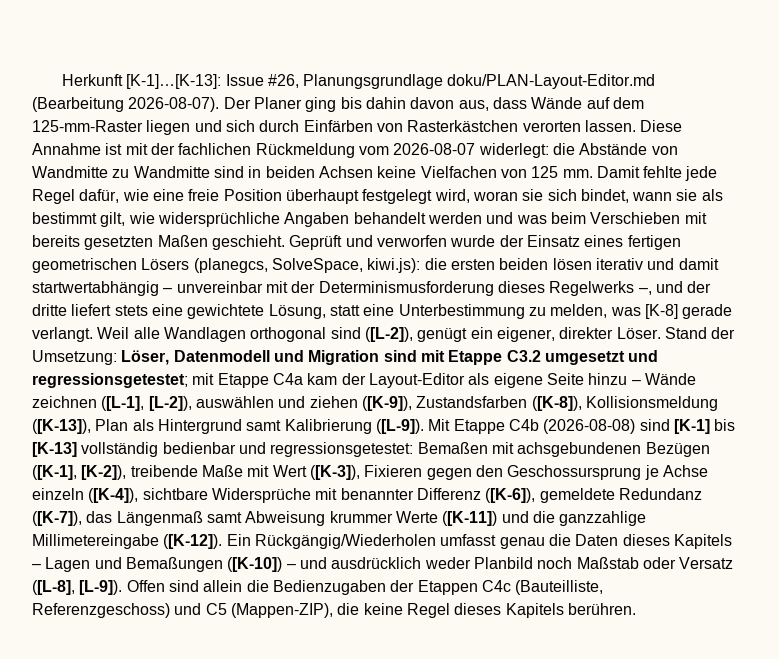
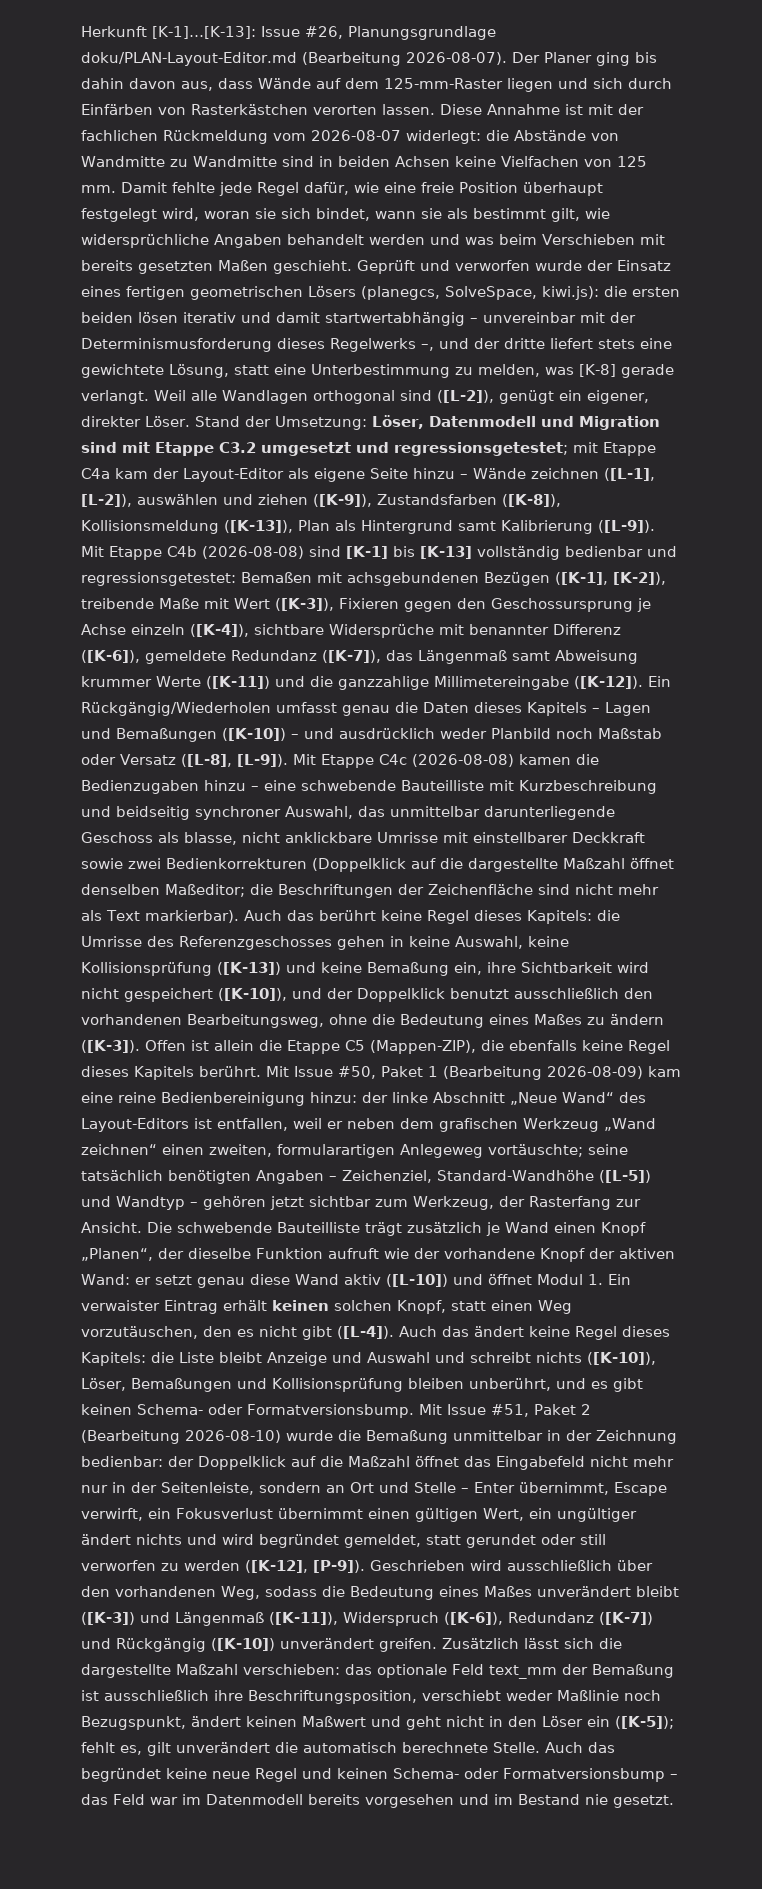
- Offen sind allein die Bedienzugaben der Etappen C4c (Bauteilliste, Referenzgeschoss) und C5 (Mappen-ZIP), die keine Regel dieses Kapitels berühren.
+ Mit Etappe C4c (2026-08-08) kamen die Bedienzugaben hinzu – eine schwebende Bauteilliste mit Kurzbeschreibung und beidseitig synchroner Auswahl, das unmittelbar darunterliegende Geschoss als blasse, nicht anklickbare Umrisse mit einstellbarer Deckkraft sowie zwei Bedienkorrekturen (Doppelklick auf die dargestellte Maßzahl öffnet denselben Maßeditor; die Beschriftungen der Zeichenfläche sind nicht mehr als Text markierbar). Auch das berührt keine Regel dieses Kapitels: die Umrisse des Referenzgeschosses gehen in keine Auswahl, keine Kollisionsprüfung ([K-13]) und keine Bemaßung ein, ihre Sichtbarkeit wird nicht gespeichert ([K-10]), und der Doppelklick benutzt ausschließlich den vorhandenen Bearbeitungsweg, ohne die Bedeutung eines Maßes zu ändern ([K-3]). Offen ist allein die Etappe C5 (Mappen-ZIP), die ebenfalls keine Regel dieses Kapitels berührt. Mit Issue #50, Paket 1 (Bearbeitung 2026-08-09) kam eine reine Bedienbereinigung hinzu: der linke Abschnitt „Neue Wand“ des Layout-Editors ist entfallen, weil er neben dem grafischen Werkzeug „Wand zeichnen“ einen zweiten, formularartigen Anlegeweg vortäuschte; seine tatsächlich benötigten Angaben – Zeichenziel, Standard-Wandhöhe ([L-5]) und Wandtyp – gehören jetzt sichtbar zum Werkzeug, der Rasterfang zur Ansicht. Die schwebende Bauteilliste trägt zusätzlich je Wand einen Knopf „Planen“, der dieselbe Funktion aufruft wie der vorhandene Knopf der aktiven Wand: er setzt genau diese Wand aktiv ([L-10]) und öffnet Modul 1. Ein verwaister Eintrag erhält keinen solchen Knopf, statt einen Weg vorzutäuschen, den es nicht gibt ([L-4]). Auch das ändert keine Regel dieses Kapitels: die Liste bleibt Anzeige und Auswahl und schreibt nichts ([K-10]), Löser, Bemaßungen und Kollisionsprüfung bleiben unberührt, und es gibt keinen Schema- oder Formatversionsbump. Mit Issue #51, Paket 2 (Bearbeitung 2026-08-10) wurde die Bemaßung unmittelbar in der Zeichnung bedienbar: der Doppelklick auf die Maßzahl öffnet das Eingabefeld nicht mehr nur in der Seitenleiste, sondern an Ort und Stelle – Enter übernimmt, Escape verwirft, ein Fokusverlust übernimmt einen gültigen Wert, ein ungültiger ändert nichts und wird begründet gemeldet, statt gerundet oder still verworfen zu werden ([K-12], [P-9]). Geschrieben wird ausschließlich über den vorhandenen Weg, sodass die Bedeutung eines Maßes unverändert bleibt ([K-3]) und Längenmaß ([K-11]), Widerspruch ([K-6]), Redundanz ([K-7]) und Rückgängig ([K-10]) unverändert greifen. Zusätzlich lässt sich die dargestellte Maßzahl verschieben: das optionale Feld text_mm der Bemaßung ist ausschließlich ihre Beschriftungsposition, verschiebt weder Maßlinie noch Bezugspunkt, ändert keinen Maßwert und geht nicht in den Löser ein ([K-5]); fehlt es, gilt unverändert die automatisch berechnete Stelle. Auch das begründet keine neue Regel und keinen Schema- oder Formatversionsbump – das Feld war im Datenmodell bereits vorgesehen und im Bestand nie gesetzt.

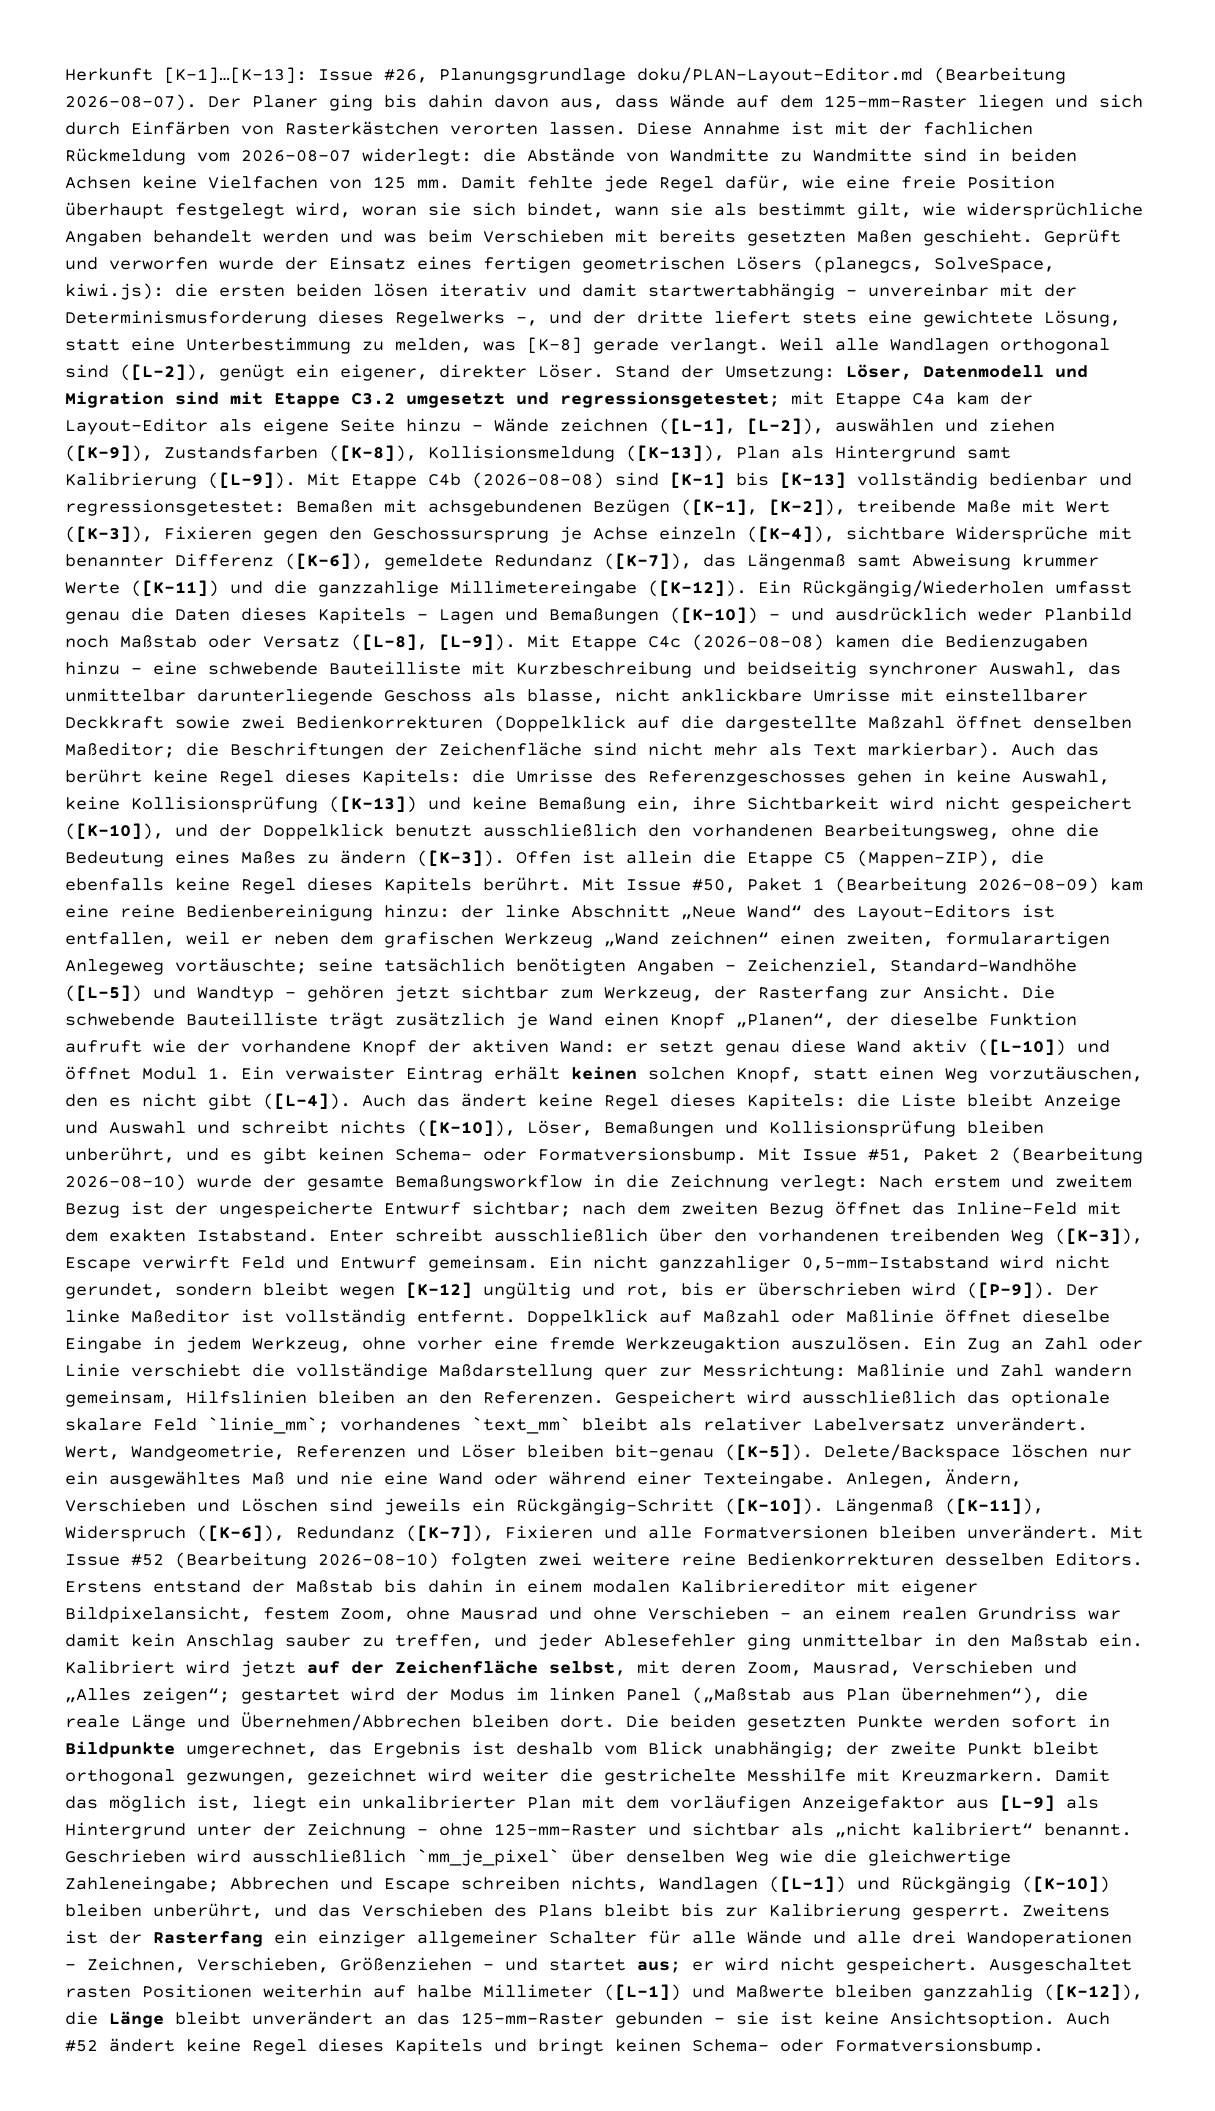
- Mit Issue #51, Paket 2 (Bearbeitung 2026-08-10) wurde die Bemaßung unmittelbar in der Zeichnung bedienbar: der Doppelklick auf die Maßzahl öffnet das Eingabefeld nicht mehr nur in der Seitenleiste, sondern an Ort und Stelle – Enter übernimmt, Escape verwirft, ein Fokusverlust übernimmt einen gültigen Wert, ein ungültiger ändert nichts und wird begründet gemeldet, statt gerundet oder still verworfen zu werden ([K-12], [P-9]). Geschrieben wird ausschließlich über den vorhandenen Weg, sodass die Bedeutung eines Maßes unverändert bleibt ([K-3]) und Längenmaß ([K-11]), Widerspruch ([K-6]), Redundanz ([K-7]) und Rückgängig ([K-10]) unverändert greifen. Zusätzlich lässt sich die dargestellte Maßzahl verschieben: das optionale Feld text_mm der Bemaßung ist ausschließlich ihre Beschriftungsposition, verschiebt weder Maßlinie noch Bezugspunkt, ändert keinen Maßwert und geht nicht in den Löser ein ([K-5]); fehlt es, gilt unverändert die automatisch berechnete Stelle. Auch das begründet keine neue Regel und keinen Schema- oder Formatversionsbump – das Feld war im Datenmodell bereits vorgesehen und im Bestand nie gesetzt.
+ Mit Issue #51, Paket 2 (Bearbeitung 2026-08-10) wurde der gesamte Bemaßungsworkflow in die Zeichnung verlegt: Nach erstem und zweitem Bezug ist der ungespeicherte Entwurf sichtbar; nach dem zweiten Bezug öffnet das Inline-Feld mit dem exakten Istabstand. Enter schreibt ausschließlich über den vorhandenen treibenden Weg ([K-3]), Escape verwirft Feld und Entwurf gemeinsam. Ein nicht ganzzahliger 0,5-mm-Istabstand wird nicht gerundet, sondern bleibt wegen [K-12] ungültig und rot, bis er überschrieben wird ([P-9]). Der linke Maßeditor ist vollständig entfernt. Doppelklick auf Maßzahl oder Maßlinie öffnet dieselbe Eingabe in jedem Werkzeug, ohne vorher eine fremde Werkzeugaktion auszulösen. Ein Zug an Zahl oder Linie verschiebt die vollständige Maßdarstellung quer zur Messrichtung: Maßlinie und Zahl wandern gemeinsam, Hilfslinien bleiben an den Referenzen. Gespeichert wird ausschließlich das optionale skalare Feld `linie_mm`; vorhandenes `text_mm` bleibt als relativer Labelversatz unverändert. Wert, Wandgeometrie, Referenzen und Löser bleiben bit-genau ([K-5]). Delete/Backspace löschen nur ein ausgewähltes Maß und nie eine Wand oder während einer Texteingabe. Anlegen, Ändern, Verschieben und Löschen sind jeweils ein Rückgängig-Schritt ([K-10]). Längenmaß ([K-11]), Widerspruch ([K-6]), Redundanz ([K-7]), Fixieren und alle Formatversionen bleiben unverändert. Mit Issue #52 (Bearbeitung 2026-08-10) folgten zwei weitere reine Bedienkorrekturen desselben Editors. Erstens entstand der Maßstab bis dahin in einem modalen Kalibriereditor mit eigener Bildpixelansicht, festem Zoom, ohne Mausrad und ohne Verschieben – an einem realen Grundriss war damit kein Anschlag sauber zu treffen, und jeder Ablesefehler ging unmittelbar in den Maßstab ein. Kalibriert wird jetzt auf der Zeichenfläche selbst, mit deren Zoom, Mausrad, Verschieben und „Alles zeigen“; gestartet wird der Modus im linken Panel („Maßstab aus Plan übernehmen“), die reale Länge und Übernehmen/Abbrechen bleiben dort. Die beiden gesetzten Punkte werden sofort in Bildpunkte umgerechnet, das Ergebnis ist deshalb vom Blick unabhängig; der zweite Punkt bleibt orthogonal gezwungen, gezeichnet wird weiter die gestrichelte Messhilfe mit Kreuzmarkern. Damit das möglich ist, liegt ein unkalibrierter Plan mit dem vorläufigen Anzeigefaktor aus [L-9] als Hintergrund unter der Zeichnung – ohne 125-mm-Raster und sichtbar als „nicht kalibriert“ benannt. Geschrieben wird ausschließlich `mm_je_pixel` über denselben Weg wie die gleichwertige Zahleneingabe; Abbrechen und Escape schreiben nichts, Wandlagen ([L-1]) und Rückgängig ([K-10]) bleiben unberührt, und das Verschieben des Plans bleibt bis zur Kalibrierung gesperrt. Zweitens ist der Rasterfang ein einziger allgemeiner Schalter für alle Wände und alle drei Wandoperationen – Zeichnen, Verschieben, Größenziehen – und startet aus; er wird nicht gespeichert. Ausgeschaltet rasten Positionen weiterhin auf halbe Millimeter ([L-1]) und Maßwerte bleiben ganzzahlig ([K-12]), die Länge bleibt unverändert an das 125-mm-Raster gebunden – sie ist keine Ansichtsoption. Auch #52 ändert keine Regel dieses Kapitels und bringt keinen Schema- oder Formatversionsbump.

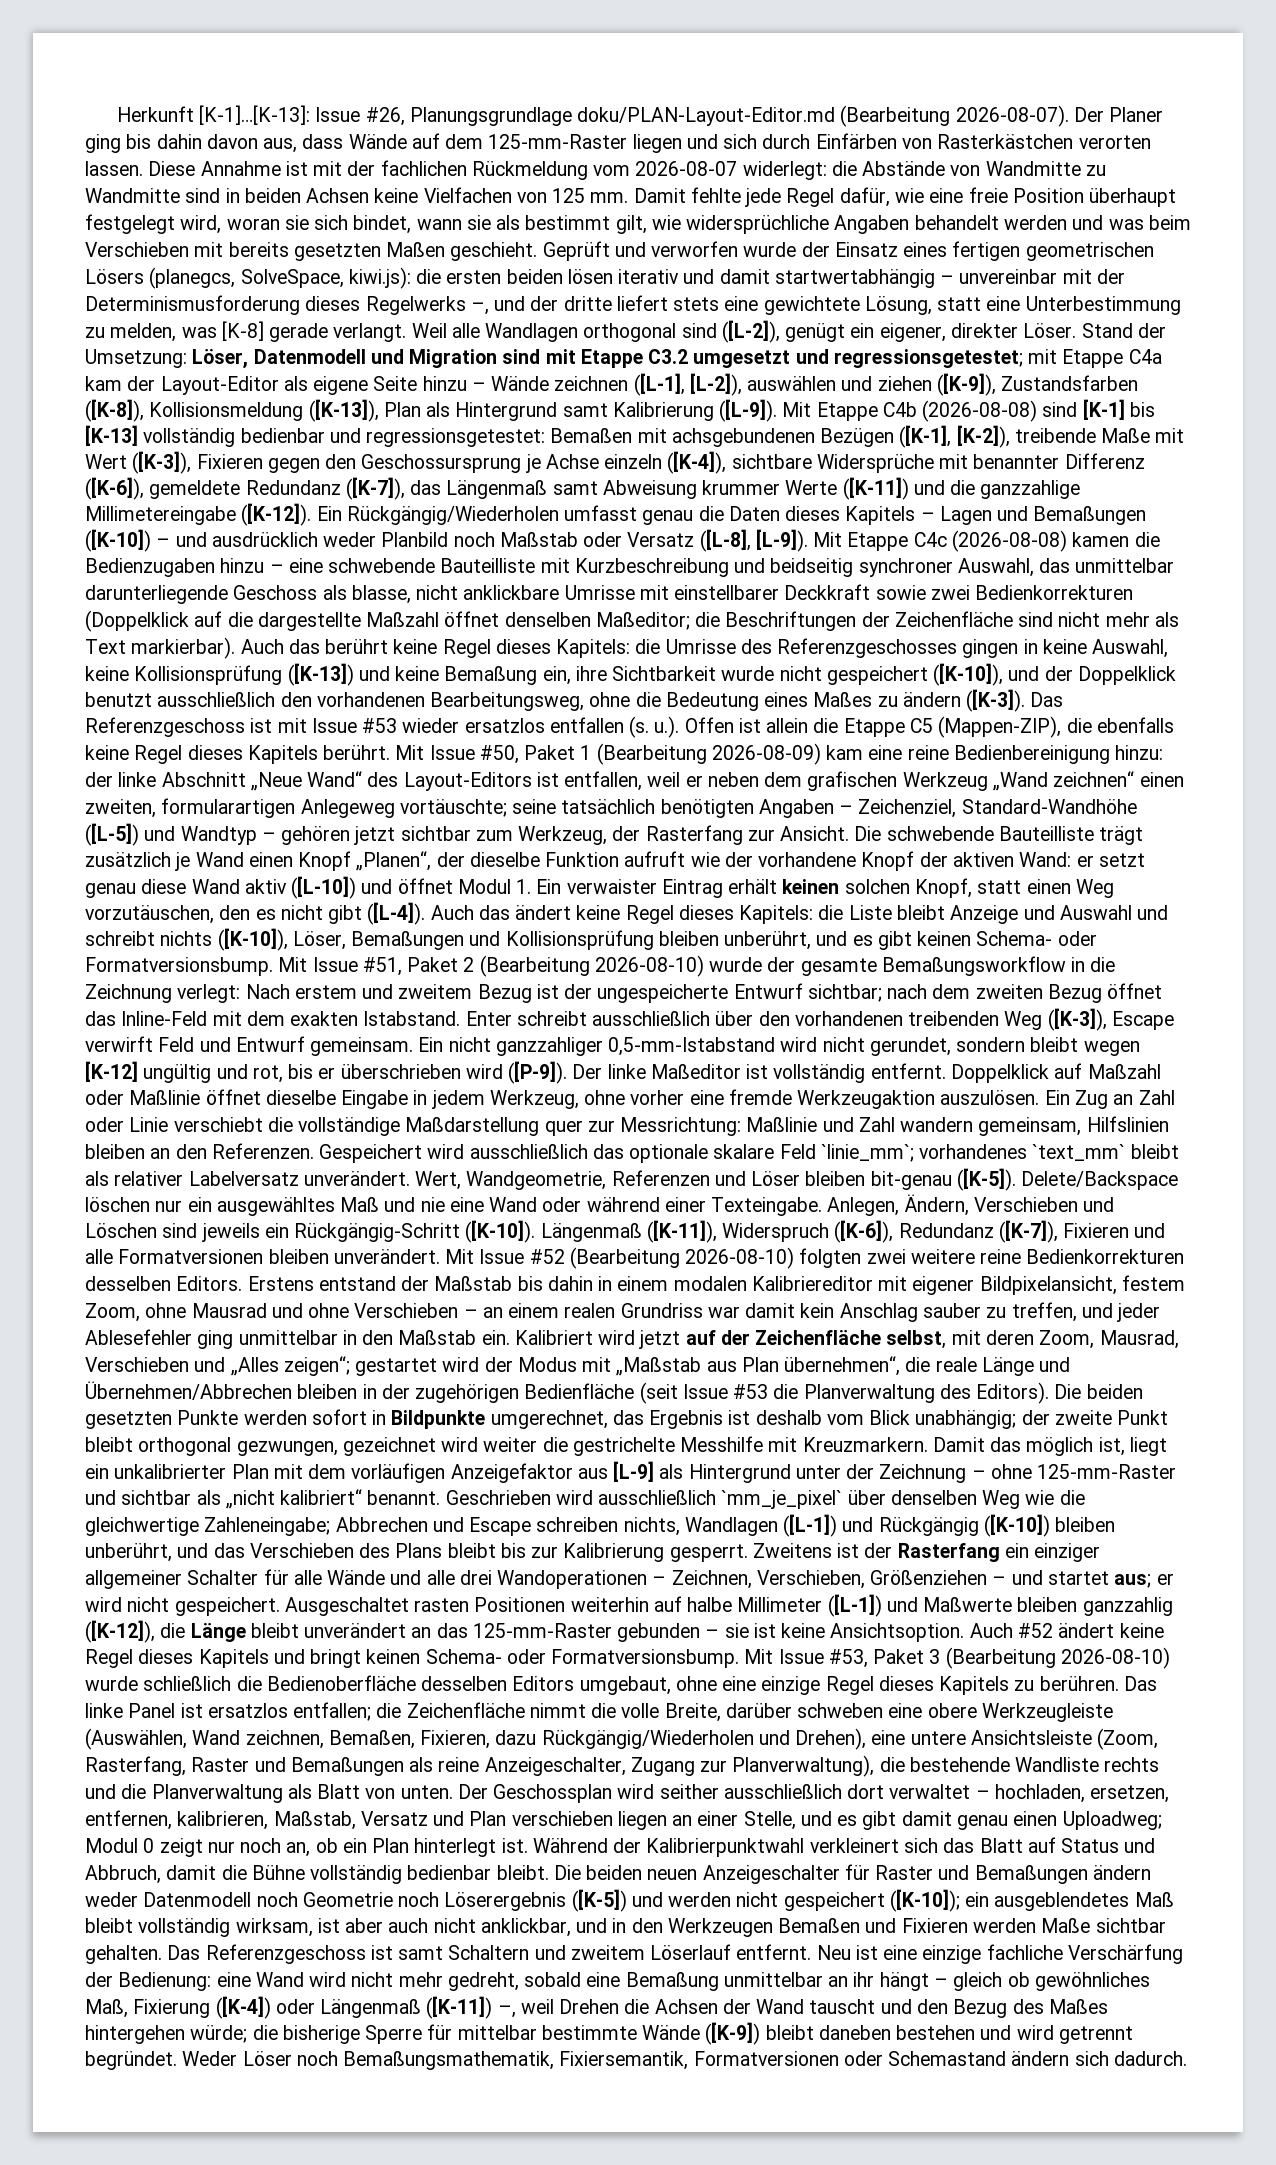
- Auch das berührt keine Regel dieses Kapitels: die Umrisse des Referenzgeschosses gehen in keine Auswahl, keine Kollisionsprüfung ([K-13]) und keine Bemaßung ein, ihre Sichtbarkeit wird nicht gespeichert ([K-10]), und der Doppelklick benutzt ausschließlich den vorhandenen Bearbeitungsweg, ohne die Bedeutung eines Maßes zu ändern ([K-3]).
+ Auch das berührt keine Regel dieses Kapitels: die Umrisse des Referenzgeschosses gingen in keine Auswahl, keine Kollisionsprüfung ([K-13]) und keine Bemaßung ein, ihre Sichtbarkeit wurde nicht gespeichert ([K-10]), und der Doppelklick benutzt ausschließlich den vorhandenen Bearbeitungsweg, ohne die Bedeutung eines Maßes zu ändern ([K-3]).
- Offen ist allein die Etappe C5 (Mappen-ZIP), die ebenfalls keine Regel dieses Kapitels berührt.
+ Das Referenzgeschoss ist mit Issue #53 wieder ersatzlos entfallen (s. u.). Offen ist allein die Etappe C5 (Mappen-ZIP), die ebenfalls keine Regel dieses Kapitels berührt.
- Kalibriert wird jetzt auf der Zeichenfläche selbst, mit deren Zoom, Mausrad, Verschieben und „Alles zeigen“; gestartet wird der Modus im linken Panel („Maßstab aus Plan übernehmen“), die reale Länge und Übernehmen/Abbrechen bleiben dort.
+ Kalibriert wird jetzt auf der Zeichenfläche selbst, mit deren Zoom, Mausrad, Verschieben und „Alles zeigen“; gestartet wird der Modus mit „Maßstab aus Plan übernehmen“, die reale Länge und Übernehmen/Abbrechen bleiben in der zugehörigen Bedienfläche (seit Issue #53 die Planverwaltung des Editors).
+ Mit Issue #53, Paket 3 (Bearbeitung 2026-08-10) wurde schließlich die Bedienoberfläche desselben Editors umgebaut, ohne eine einzige Regel dieses Kapitels zu berühren. Das linke Panel ist ersatzlos entfallen; die Zeichenfläche nimmt die volle Breite, darüber schweben eine obere Werkzeugleiste (Auswählen, Wand zeichnen, Bemaßen, Fixieren, dazu Rückgängig/Wiederholen und Drehen), eine untere Ansichtsleiste (Zoom, Rasterfang, Raster und Bemaßungen als reine Anzeigeschalter, Zugang zur Planverwaltung), die bestehende Wandliste rechts und die Planverwaltung als Blatt von unten. Der Geschossplan wird seither ausschließlich dort verwaltet – hochladen, ersetzen, entfernen, kalibrieren, Maßstab, Versatz und Plan verschieben liegen an einer Stelle, und es gibt damit genau einen Uploadweg; Modul 0 zeigt nur noch an, ob ein Plan hinterlegt ist. Während der Kalibrierpunktwahl verkleinert sich das Blatt auf Status und Abbruch, damit die Bühne vollständig bedienbar bleibt. Die beiden neuen Anzeigeschalter für Raster und Bemaßungen ändern weder Datenmodell noch Geometrie noch Löserergebnis ([K-5]) und werden nicht gespeichert ([K-10]); ein ausgeblendetes Maß bleibt vollständig wirksam, ist aber auch nicht anklickbar, und in den Werkzeugen Bemaßen und Fixieren werden Maße sichtbar gehalten. Das Referenzgeschoss ist samt Schaltern und zweitem Löserlauf entfernt. Neu ist eine einzige fachliche Verschärfung der Bedienung: eine Wand wird nicht mehr gedreht, sobald eine Bemaßung unmittelbar an ihr hängt – gleich ob gewöhnliches Maß, Fixierung ([K-4]) oder Längenmaß ([K-11]) –, weil Drehen die Achsen der Wand tauscht und den Bezug des Maßes hintergehen würde; die bisherige Sperre für mittelbar bestimmte Wände ([K-9]) bleibt daneben bestehen und wird getrennt begründet. Weder Löser noch Bemaßungsmathematik, Fixiersemantik, Formatversionen oder Schemastand ändern sich dadurch.

